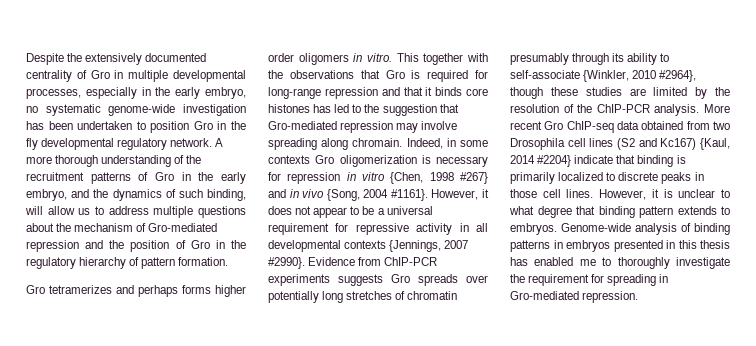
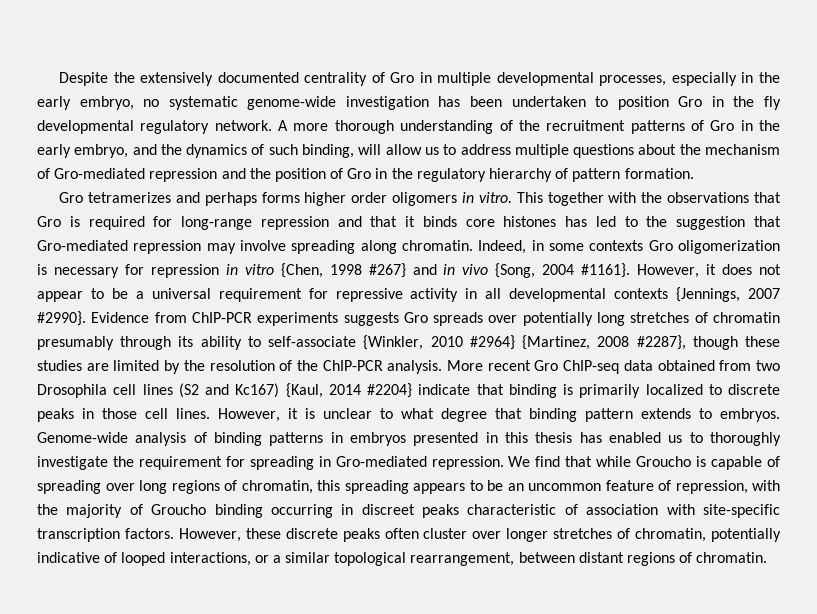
- This together with the observations that Gro is required for long-range repression and that it binds core histones has led to the suggestion that Gro-mediated repression may involve spreading along chromain.
+ This together with the observations that Gro is required for long-range repression and that it binds core histones has led to the suggestion that Gro-mediated repression may involve spreading along chromatin.
- Evidence from ChIP-PCR experiments suggests Gro spreads over potentially long stretches of chromatin presumably through its ability to self-associate {Winkler, 2010 #2964}, though these studies are limited by the resolution of the ChIP-PCR analysis.
+ Evidence from ChIP-PCR experiments suggests Gro spreads over potentially long stretches of chromatin presumably through its ability to self-associate {Winkler, 2010 #2964} {Martinez, 2008 #2287}, though these studies are limited by the resolution of the ChIP-PCR analysis.
- Genome-wide analysis of binding patterns in embryos presented in this thesis has enabled me to thoroughly investigate the requirement for spreading in Gro-mediated repression.
+ Genome-wide analysis of binding patterns in embryos presented in this thesis has enabled us to thoroughly investigate the requirement for spreading in Gro-mediated repression.
+ We find that while Groucho is capable of spreading over long regions of chromatin, this spreading appears to be an uncommon feature of repression, with the majority of Groucho binding occurring in discreet peaks characteristic of association with site-specific transcription factors. However, these discrete peaks often cluster over longer stretches of chromatin, potentially indicative of looped interactions, or a similar topological rearrangement, between distant regions of chromatin.

